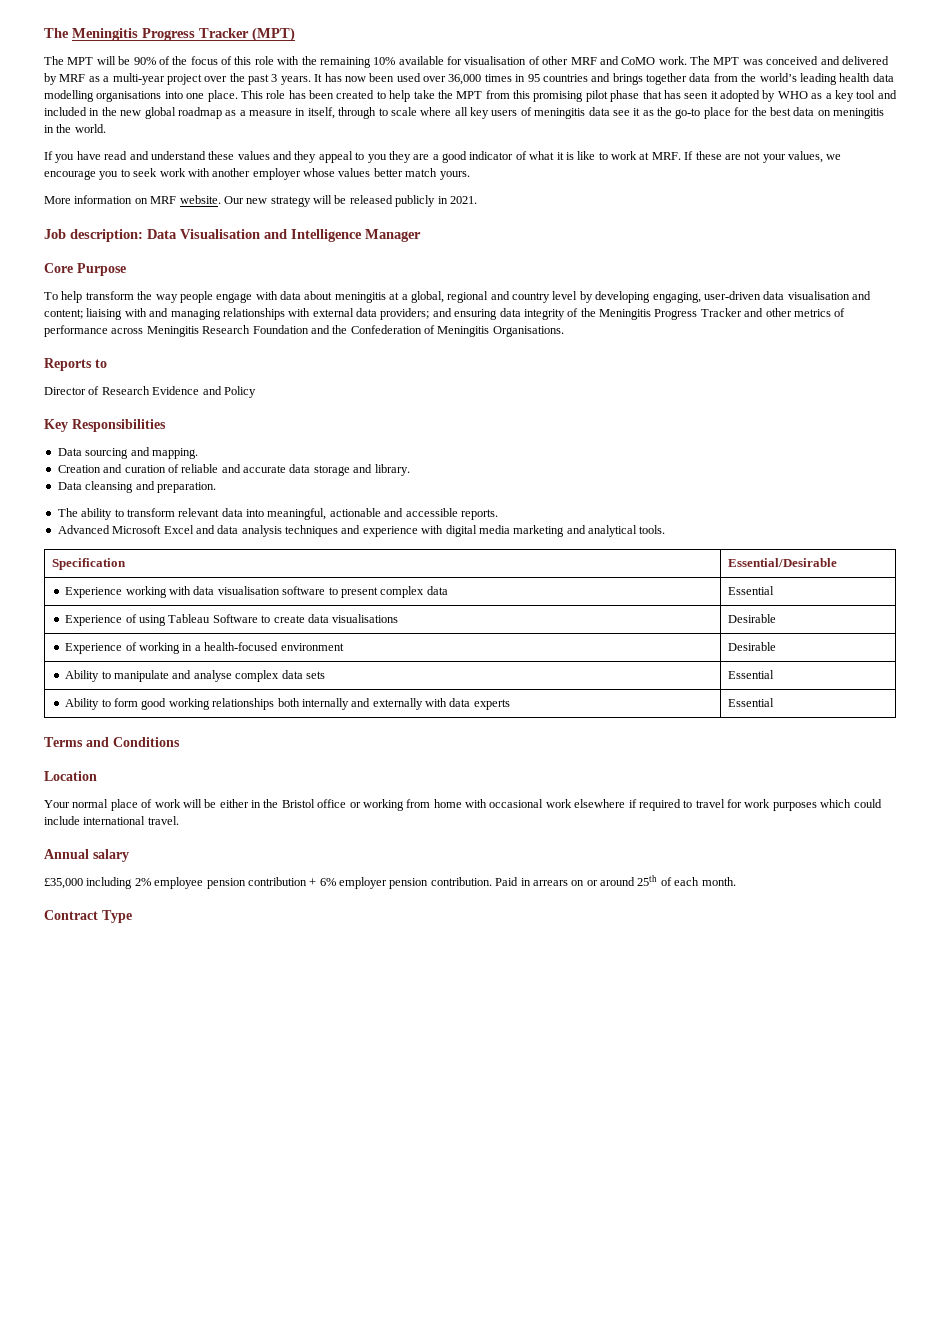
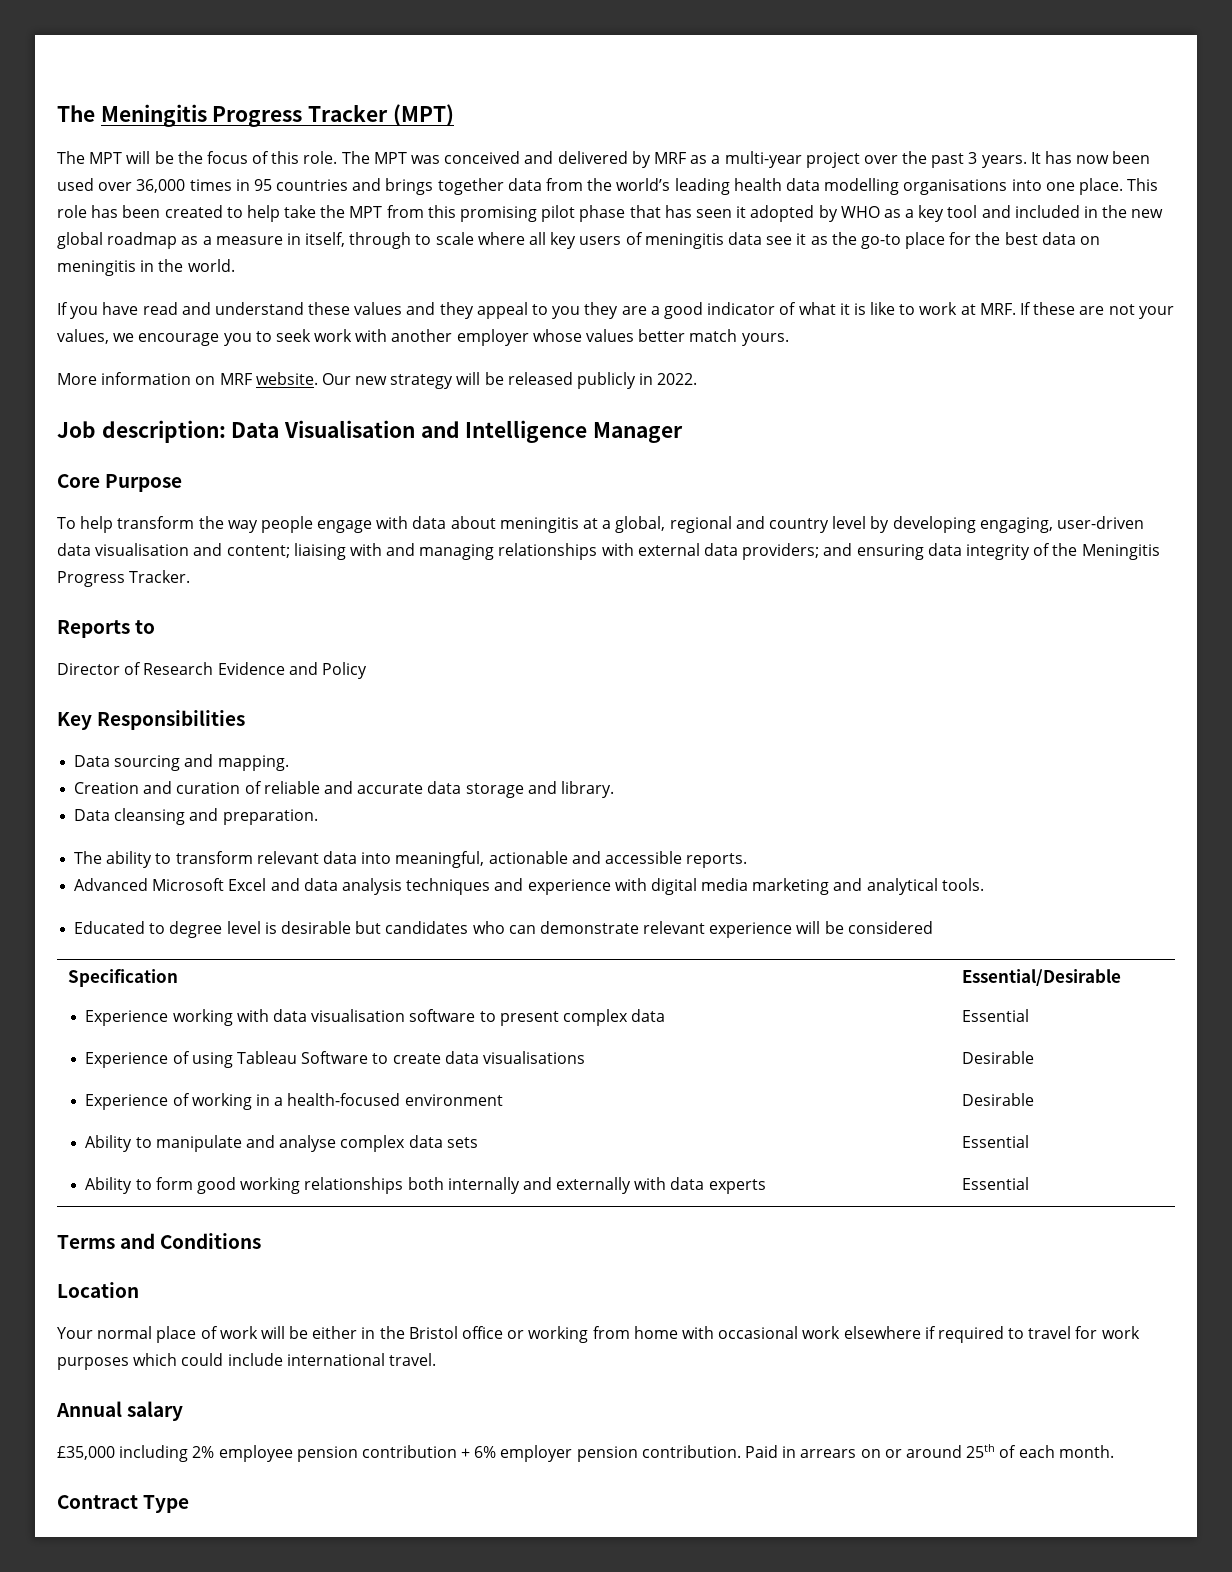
- The MPT will be 90% of the focus of this role with the remaining 10% available for visualisation of other MRF and CoMO work.
+ The MPT will be the focus of this role.
- Our new strategy will be released publicly in 2021.
+ Our new strategy will be released publicly in 2022.
- To help transform the way people engage with data about meningitis at a global, regional and country level by developing engaging, user-driven data visualisation and content; liaising with and managing relationships with external data providers; and ensuring data integrity of the Meningitis Progress Tracker and other metrics of performance across Meningitis Research Foundation and the Confederation of Meningitis Organisations.
+ To help transform the way people engage with data about meningitis at a global, regional and country level by developing engaging, user-driven data visualisation and content; liaising with and managing relationships with external data providers; and ensuring data integrity of the Meningitis Progress Tracker.
+ Educated to degree level is desirable but candidates who can demonstrate relevant experience will be considered

